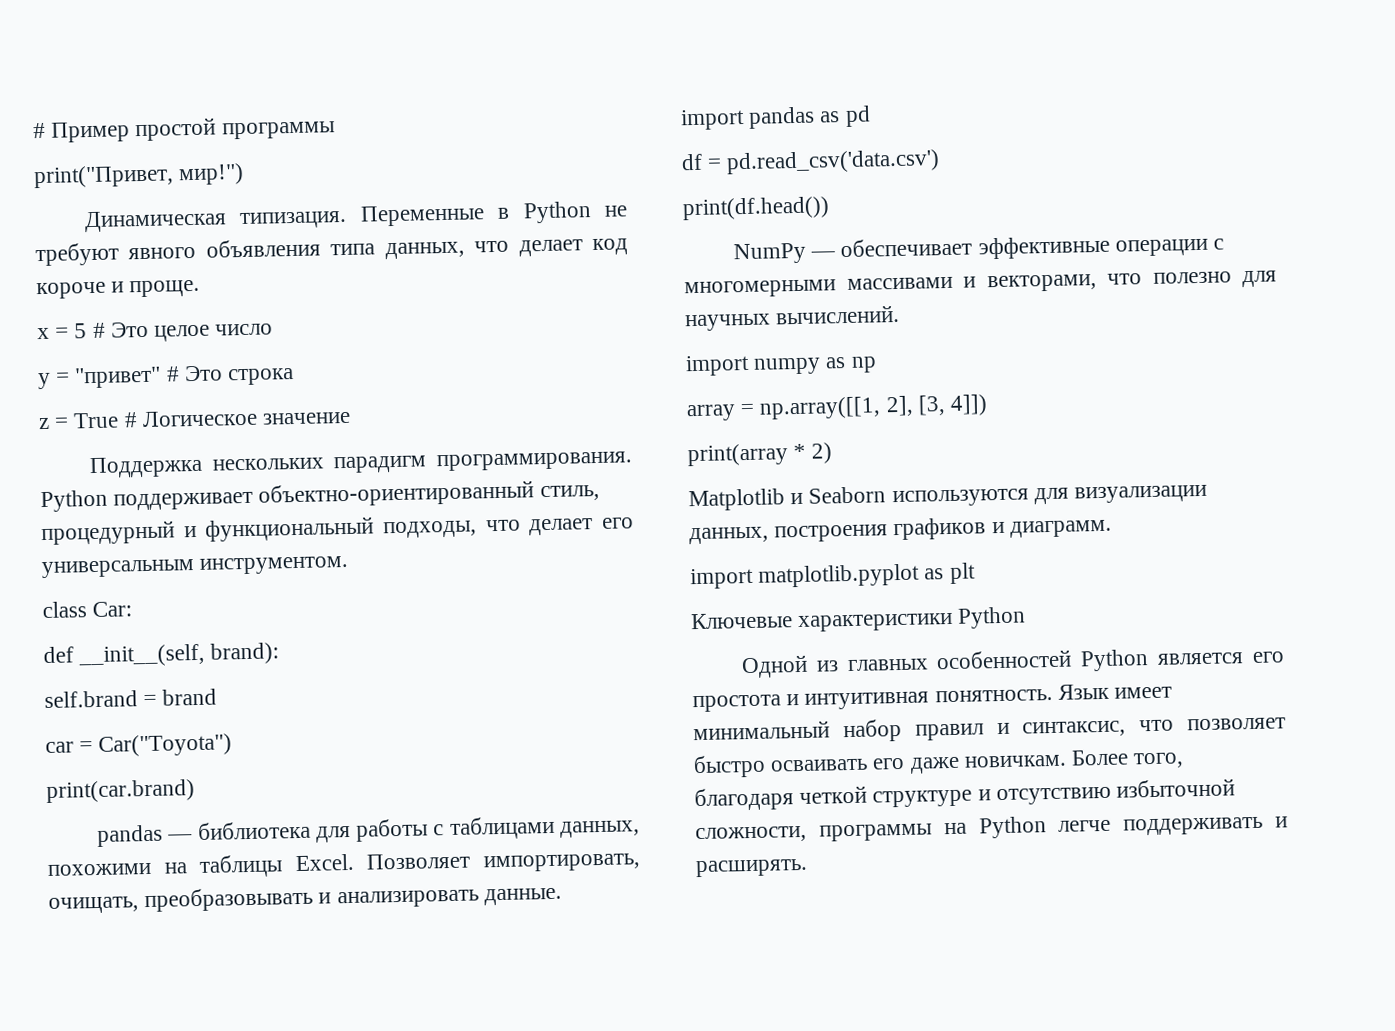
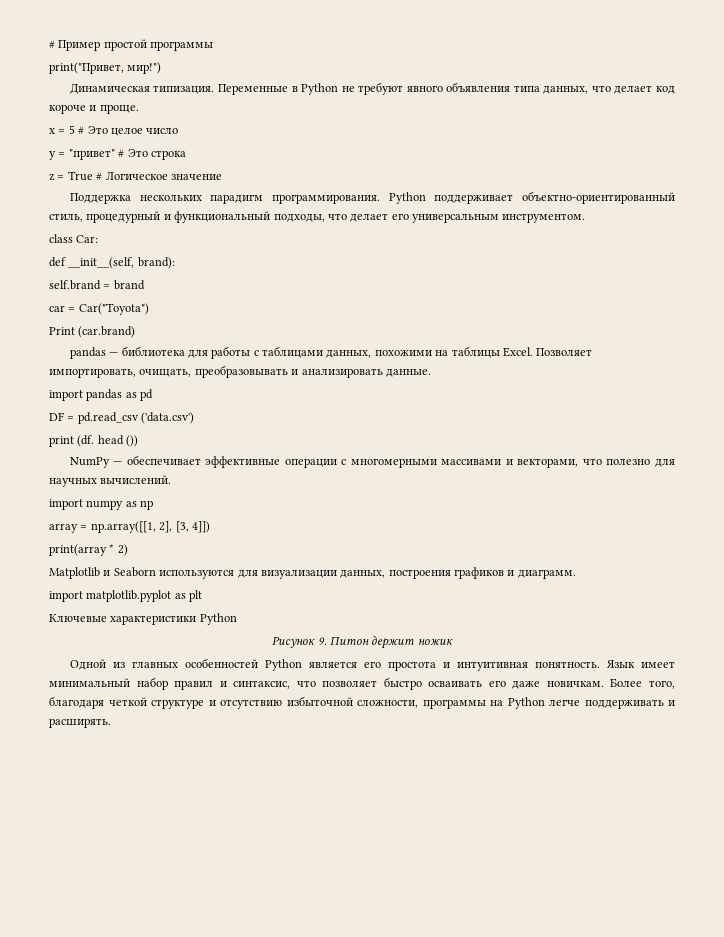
- print(car.brand)
+ Print (car.brand)
- df = pd.read_csv('data.csv')
- print(df.head())
+ DF = pd.read_csv ('data.csv')
+ print (df. head ())
+ Рисунок 9. Питон держит ножик

